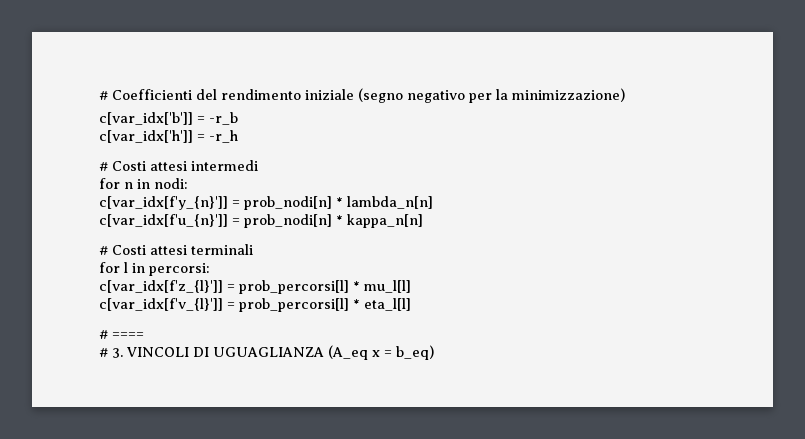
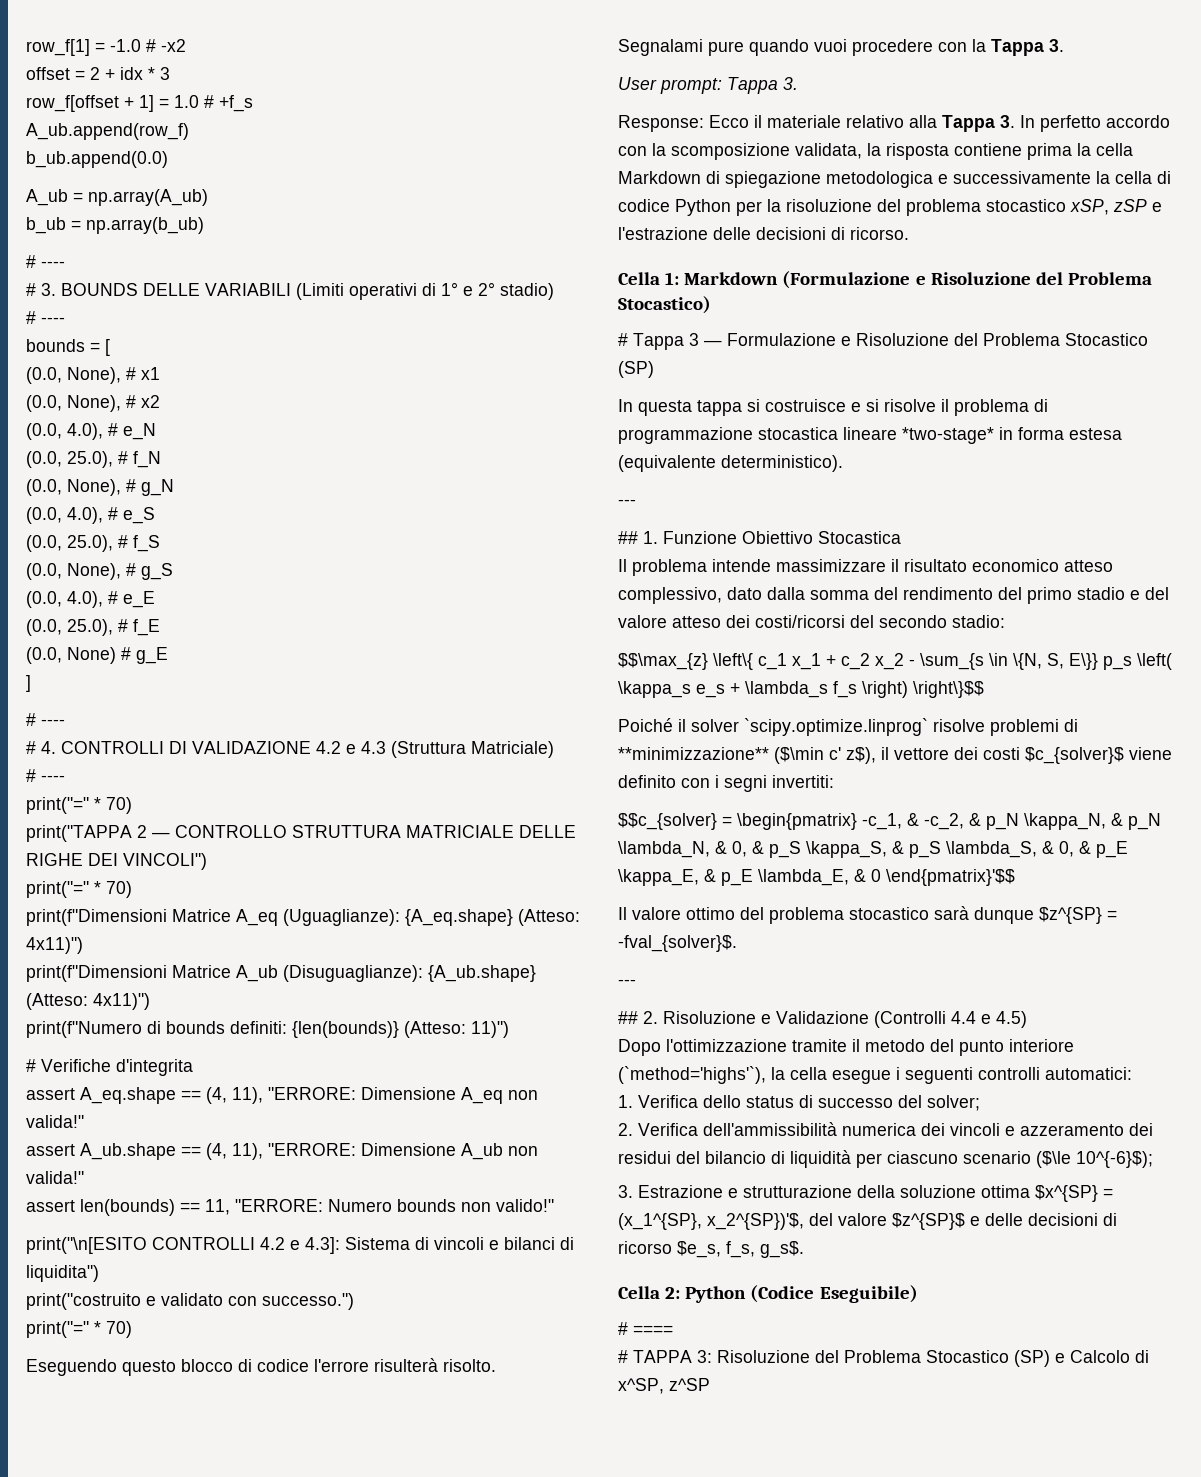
- # Coefficienti del rendimento iniziale (segno negativo per la minimizzazione)
- c[var_idx['b']] = -r_b
- c[var_idx['h']] = -r_h
- # Costi attesi intermedi
- for n in nodi:
- c[var_idx[f'y_{n}']] = prob_nodi[n] * lambda_n[n]
- c[var_idx[f'u_{n}']] = prob_nodi[n] * kappa_n[n]
- # Costi attesi terminali
- for l in percorsi:
- c[var_idx[f'z_{l}']] = prob_percorsi[l] * mu_l[l]
- c[var_idx[f'v_{l}']] = prob_percorsi[l] * eta_l[l]
+ row_f[1] = -1.0 # -x2
+ offset = 2 + idx * 3
+ row_f[offset + 1] = 1.0 # +f_s
+ A_ub.append(row_f)
+ b_ub.append(0.0)
+ A_ub = np.array(A_ub)
+ b_ub = np.array(b_ub)
+ # ----
+ # 3. BOUNDS DELLE VARIABILI (Limiti operativi di 1° e 2° stadio)
+ # ----
+ bounds = [
+ (0.0, None), # x1
+ (0.0, None), # x2
+ (0.0, 4.0), # e_N
+ (0.0, 25.0), # f_N
+ (0.0, None), # g_N
+ (0.0, 4.0), # e_S
+ (0.0, 25.0), # f_S
+ (0.0, None), # g_S
+ (0.0, 4.0), # e_E
+ (0.0, 25.0), # f_E
+ (0.0, None) # g_E
+ ]
+ # ----
+ # 4. CONTROLLI DI VALIDAZIONE 4.2 e 4.3 (Struttura Matriciale)
+ # ----
+ print("=" * 70)
+ print("TAPPA 2 — CONTROLLO STRUTTURA MATRICIALE DELLE RIGHE DEI VINCOLI")
+ print("=" * 70)
+ print(f"Dimensioni Matrice A_eq (Uguaglianze): {A_eq.shape} (Atteso: 4x11)")
+ print(f"Dimensioni Matrice A_ub (Disuguaglianze): {A_ub.shape} (Atteso: 4x11)")
+ print(f"Numero di bounds definiti: {len(bounds)} (Atteso: 11)")
+ # Verifiche d'integrita
+ assert A_eq.shape == (4, 11), "ERRORE: Dimensione A_eq non valida!"
+ assert A_ub.shape == (4, 11), "ERRORE: Dimensione A_ub non valida!"
+ assert len(bounds) == 11, "ERRORE: Numero bounds non valido!"
+ print("\n[ESITO CONTROLLI 4.2 e 4.3]: Sistema di vincoli e bilanci di liquidita")
+ print("costruito e validato con successo.")
+ print("=" * 70)
+ Eseguendo questo blocco di codice l'errore risulterà risolto. Segnalami pure quando vuoi procedere con la Tappa 3.
+ User prompt: Tappa 3.
+ Response: Ecco il materiale relativo alla Tappa 3. In perfetto accordo con la scomposizione validata, la risposta contiene prima la cella Markdown di spiegazione metodologica e successivamente la cella di codice Python per la risoluzione del problema stocastico xSP, zSP e l'estrazione delle decisioni di ricorso.
+ Cella 1: Markdown (Formulazione e Risoluzione del Problema Stocastico)
+ # Tappa 3 — Formulazione e Risoluzione del Problema Stocastico (SP)
+ In questa tappa si costruisce e si risolve il problema di programmazione stocastica lineare *two-stage* in forma estesa (equivalente deterministico).
+ ---
+ ## 1. Funzione Obiettivo Stocastica
+ Il problema intende massimizzare il risultato economico atteso complessivo, dato dalla somma del rendimento del primo stadio e del valore atteso dei costi/ricorsi del secondo stadio:
+ $$\max_{z} \left\{ c_1 x_1 + c_2 x_2 - \sum_{s \in \{N, S, E\}} p_s \left( \kappa_s e_s + \lambda_s f_s \right) \right\}$$
+ Poiché il solver `scipy.optimize.linprog` risolve problemi di **minimizzazione** ($\min c' z$), il vettore dei costi $c_{solver}$ viene definito con i segni invertiti:
+ $$c_{solver} = \begin{pmatrix} -c_1, & -c_2, & p_N \kappa_N, & p_N \lambda_N, & 0, & p_S \kappa_S, & p_S \lambda_S, & 0, & p_E \kappa_E, & p_E \lambda_E, & 0 \end{pmatrix}'$$
+ Il valore ottimo del problema stocastico sarà dunque $z^{SP} = -fval_{solver}$.
+ ---
+ ## 2. Risoluzione e Validazione (Controlli 4.4 e 4.5)
+ Dopo l'ottimizzazione tramite il metodo del punto interiore (`method='highs'`), la cella esegue i seguenti controlli automatici:
+ 1. Verifica dello status di successo del solver;
+ 2. Verifica dell'ammissibilità numerica dei vincoli e azzeramento dei residui del bilancio di liquidità per ciascuno scenario ($\le 10^{-6}$);
+ 3. Estrazione e strutturazione della soluzione ottima $x^{SP} = (x_1^{SP}, x_2^{SP})'$, del valore $z^{SP}$ e delle decisioni di ricorso $e_s, f_s, g_s$.
+ Cella 2: Python (Codice Eseguibile)
  # ====
- # 3. VINCOLI DI UGUAGLIANZA (A_eq x = b_eq)
+ # TAPPA 3: Risoluzione del Problema Stocastico (SP) e Calcolo di x^SP, z^SP

